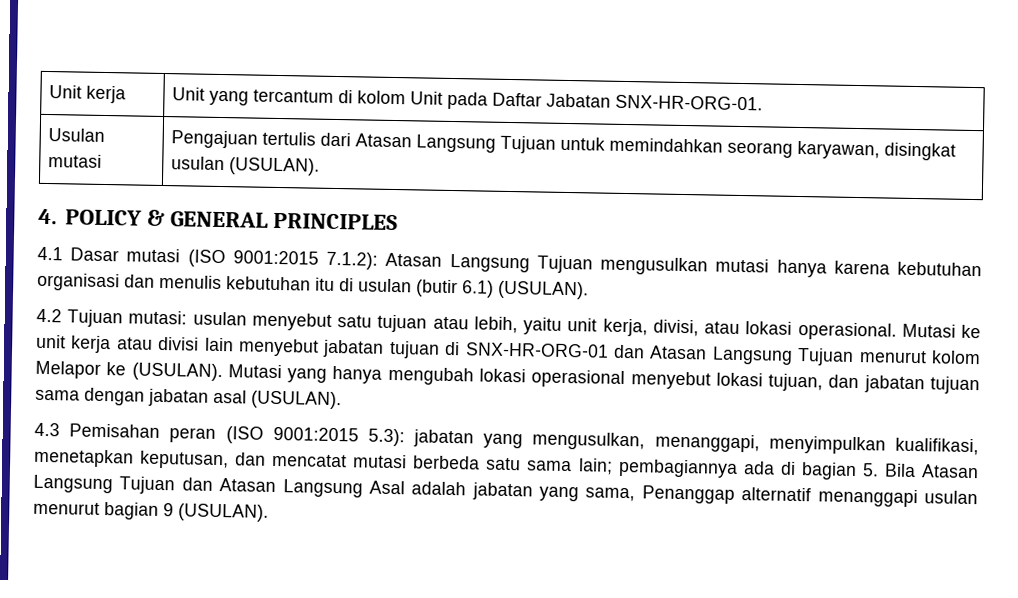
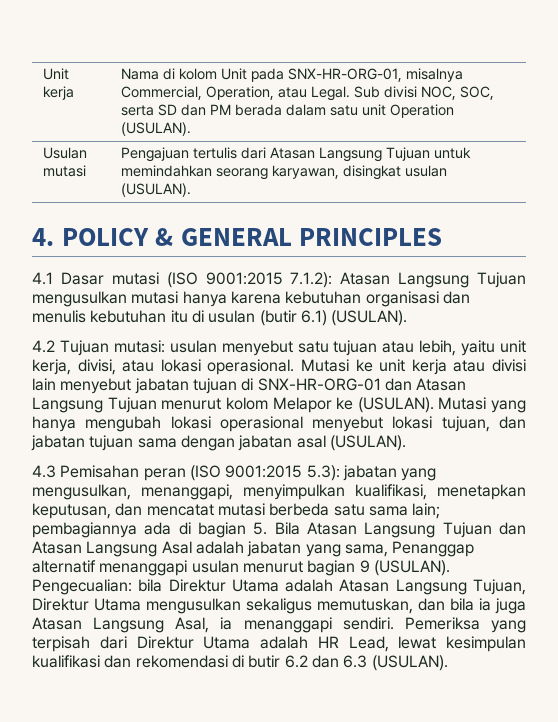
- Unit kerja | Unit yang tercantum di kolom Unit pada Daftar Jabatan SNX-HR-ORG-01.
+ Unit kerja | Nama di kolom Unit pada SNX-HR-ORG-01, misalnya Commercial, Operation, atau Legal. Sub divisi NOC, SOC, serta SD dan PM berada dalam satu unit Operation (USULAN).
+ Pengecualian: bila Direktur Utama adalah Atasan Langsung Tujuan, Direktur Utama mengusulkan sekaligus memutuskan, dan bila ia juga Atasan Langsung Asal, ia menanggapi sendiri. Pemeriksa yang terpisah dari Direktur Utama adalah HR Lead, lewat kesimpulan kualifikasi dan rekomendasi di butir 6.2 dan 6.3 (USULAN).

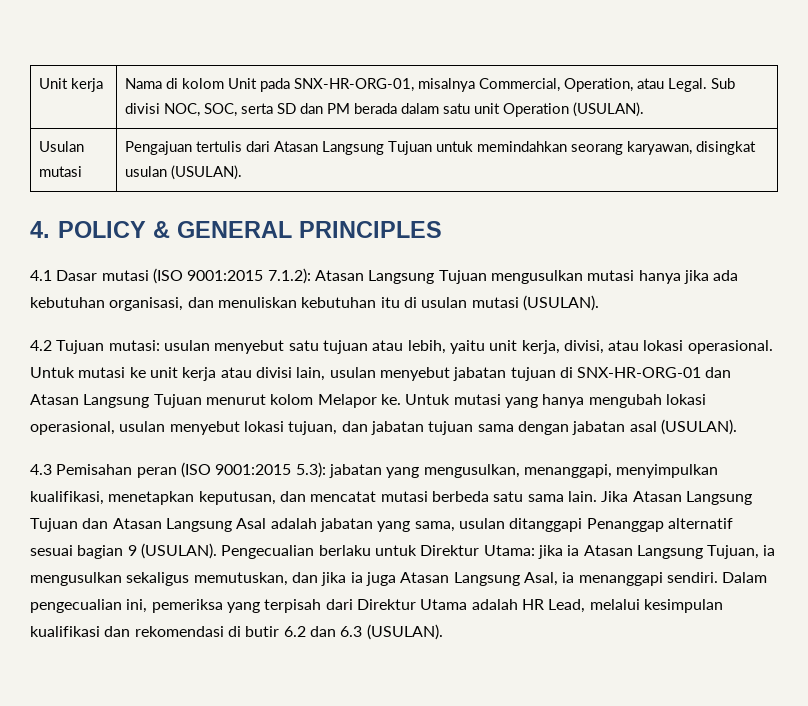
- 4.1 Dasar mutasi (ISO 9001:2015 7.1.2): Atasan Langsung Tujuan mengusulkan mutasi hanya karena kebutuhan organisasi dan menulis kebutuhan itu di usulan (butir 6.1) (USULAN).
+ 4.1 Dasar mutasi (ISO 9001:2015 7.1.2): Atasan Langsung Tujuan mengusulkan mutasi hanya jika ada kebutuhan organisasi, dan menuliskan kebutuhan itu di usulan mutasi (USULAN).
- Mutasi ke unit kerja atau divisi lain menyebut jabatan tujuan di SNX-HR-ORG-01 dan Atasan Langsung Tujuan menurut kolom Melapor ke (USULAN). Mutasi yang hanya mengubah lokasi operasional menyebut lokasi tujuan, dan jabatan tujuan sama dengan jabatan asal (USULAN).
+ Untuk mutasi ke unit kerja atau divisi lain, usulan menyebut jabatan tujuan di SNX-HR-ORG-01 dan Atasan Langsung Tujuan menurut kolom Melapor ke. Untuk mutasi yang hanya mengubah lokasi operasional, usulan menyebut lokasi tujuan, dan jabatan tujuan sama dengan jabatan asal (USULAN).
- 4.3 Pemisahan peran (ISO 9001:2015 5.3): jabatan yang mengusulkan, menanggapi, menyimpulkan kualifikasi, menetapkan keputusan, dan mencatat mutasi berbeda satu sama lain; pembagiannya ada di bagian 5. Bila Atasan Langsung Tujuan dan Atasan Langsung Asal adalah jabatan yang sama, Penanggap alternatif menanggapi usulan menurut bagian 9 (USULAN). Pengecualian: bila Direktur Utama adalah Atasan Langsung Tujuan, Direktur Utama mengusulkan sekaligus memutuskan, dan bila ia juga Atasan Langsung Asal, ia menanggapi sendiri.
+ 4.3 Pemisahan peran (ISO 9001:2015 5.3): jabatan yang mengusulkan, menanggapi, menyimpulkan kualifikasi, menetapkan keputusan, dan mencatat mutasi berbeda satu sama lain. Jika Atasan Langsung Tujuan dan Atasan Langsung Asal adalah jabatan yang sama, usulan ditanggapi Penanggap alternatif sesuai bagian 9 (USULAN). Pengecualian berlaku untuk Direktur Utama: jika ia Atasan Langsung Tujuan, ia mengusulkan sekaligus memutuskan, dan jika ia juga Atasan Langsung Asal, ia menanggapi sendiri.
- Pemeriksa yang terpisah dari Direktur Utama adalah HR Lead, lewat kesimpulan kualifikasi dan rekomendasi di butir 6.2 dan 6.3 (USULAN).
+ Dalam pengecualian ini, pemeriksa yang terpisah dari Direktur Utama adalah HR Lead, melalui kesimpulan kualifikasi dan rekomendasi di butir 6.2 dan 6.3 (USULAN).

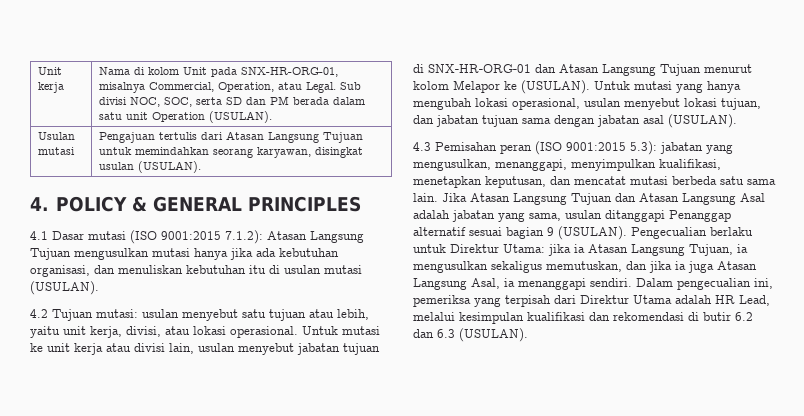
- Untuk mutasi ke unit kerja atau divisi lain, usulan menyebut jabatan tujuan di SNX-HR-ORG-01 dan Atasan Langsung Tujuan menurut kolom Melapor ke.
+ Untuk mutasi ke unit kerja atau divisi lain, usulan menyebut jabatan tujuan di SNX-HR-ORG-01 dan Atasan Langsung Tujuan menurut kolom Melapor ke (USULAN).

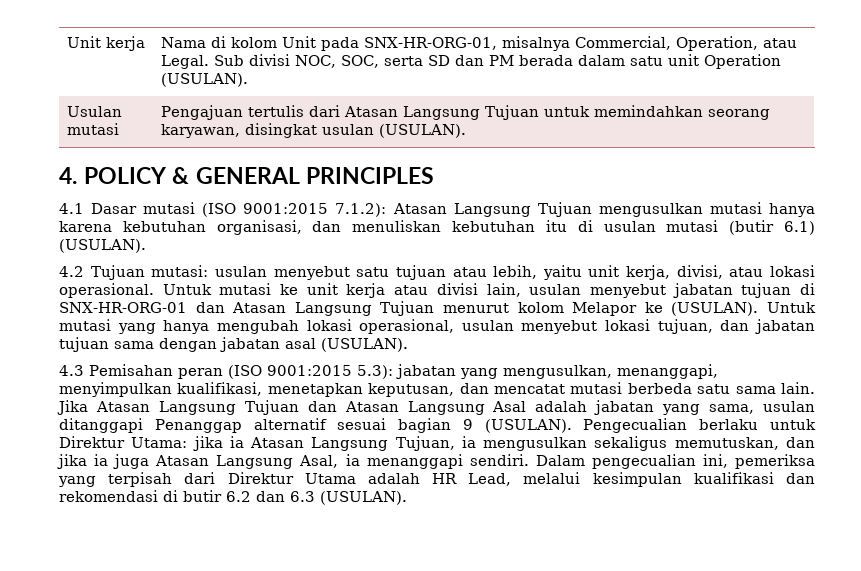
- 4.1 Dasar mutasi (ISO 9001:2015 7.1.2): Atasan Langsung Tujuan mengusulkan mutasi hanya jika ada kebutuhan organisasi, dan menuliskan kebutuhan itu di usulan mutasi (USULAN).
+ 4.1 Dasar mutasi (ISO 9001:2015 7.1.2): Atasan Langsung Tujuan mengusulkan mutasi hanya karena kebutuhan organisasi, dan menuliskan kebutuhan itu di usulan mutasi (butir 6.1) (USULAN).

